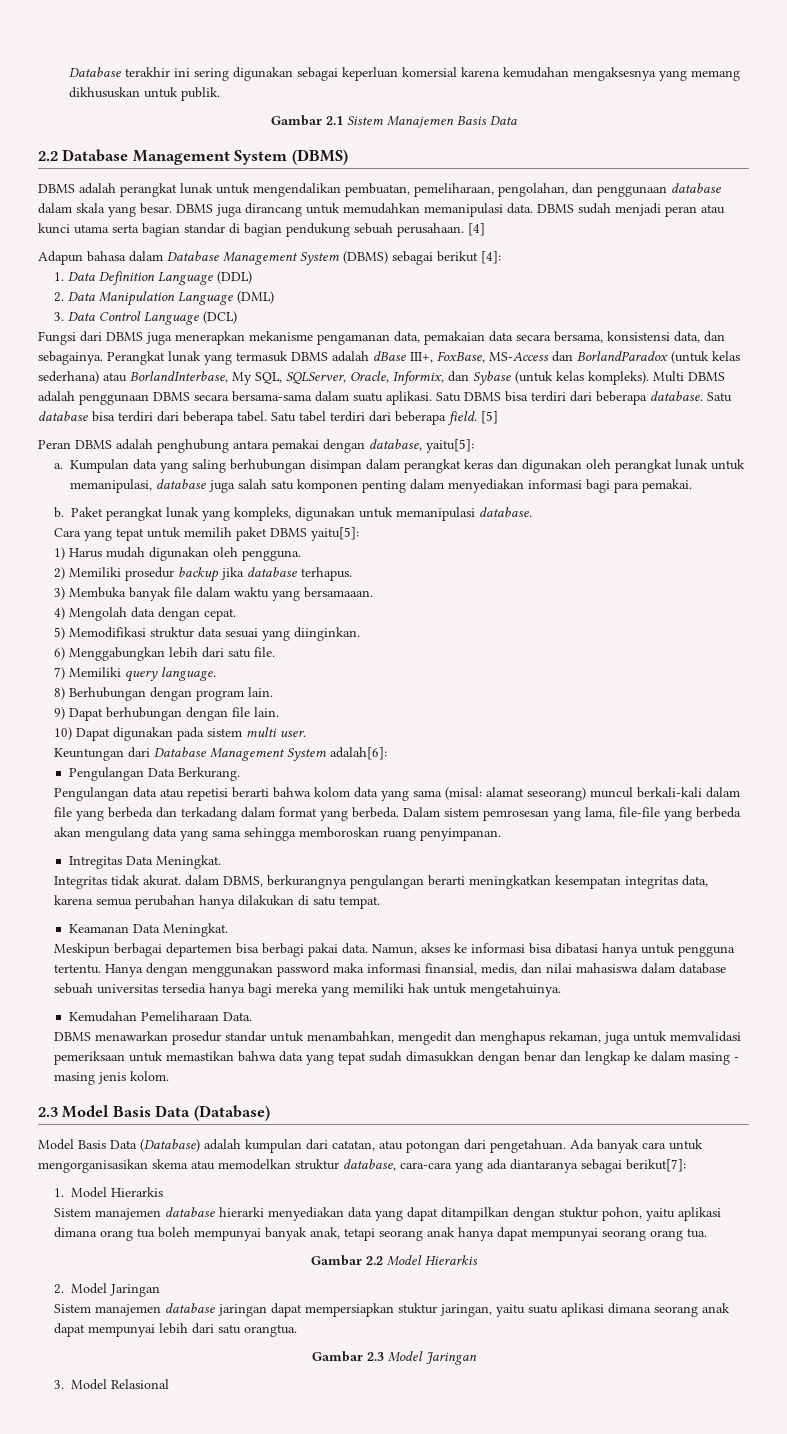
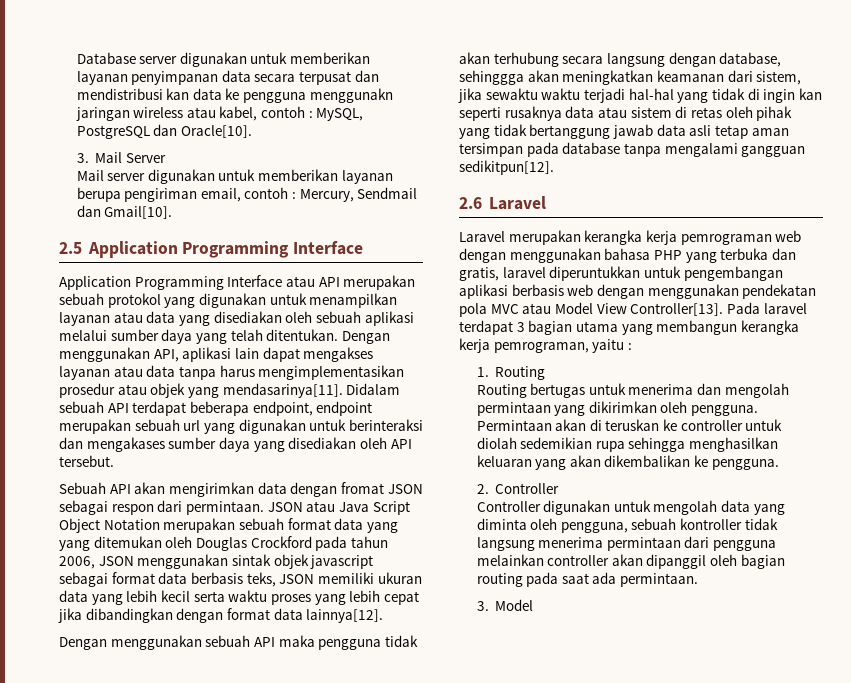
- Database terakhir ini sering digunakan sebagai keperluan komersial karena kemudahan mengaksesnya yang memang dikhususkan untuk publik.
- Gambar 2.1 Sistem Manajemen Basis Data
- 2.2 Database Management System (DBMS)
- DBMS adalah perangkat lunak untuk mengendalikan pembuatan, pemeliharaan, pengolahan, dan penggunaan database dalam skala yang besar. DBMS juga dirancang untuk memudahkan memanipulasi data. DBMS sudah menjadi peran atau kunci utama serta bagian standar di bagian pendukung sebuah perusahaan. [4]
- Adapun bahasa dalam Database Management System (DBMS) sebagai berikut [4]:
- 1. Data Definition Language (DDL)
- 2. Data Manipulation Language (DML)
- 3. Data Control Language (DCL)
- Fungsi dari DBMS juga menerapkan mekanisme pengamanan data, pemakaian data secara bersama, konsistensi data, dan sebagainya. Perangkat lunak yang termasuk DBMS adalah dBase III+, FoxBase, MS-Access dan BorlandParadox (untuk kelas sederhana) atau BorlandInterbase, My SQL, SQLServer, Oracle, Informix, dan Sybase (untuk kelas kompleks). Multi DBMS adalah penggunaan DBMS secara bersama-sama dalam suatu aplikasi. Satu DBMS bisa terdiri dari beberapa database. Satu database bisa terdiri dari beberapa tabel. Satu tabel terdiri dari beberapa field. [5]
- Peran DBMS adalah penghubung antara pemakai dengan database, yaitu[5]:
- a. Kumpulan data yang saling berhubungan disimpan dalam perangkat keras dan digunakan oleh perangkat lunak untuk memanipulasi, database juga salah satu komponen penting dalam menyediakan informasi bagi para pemakai.
- b. Paket perangkat lunak yang kompleks, digunakan untuk memanipulasi database.
- Cara yang tepat untuk memilih paket DBMS yaitu[5]:
- 1) Harus mudah digunakan oleh pengguna.
- 2) Memiliki prosedur backup jika database terhapus.
- 3) Membuka banyak file dalam waktu yang bersamaaan.
- 4) Mengolah data dengan cepat.
- 5) Memodifikasi struktur data sesuai yang diinginkan.
- 6) Menggabungkan lebih dari satu file.
- 7) Memiliki query language.
- 8) Berhubungan dengan program lain.
- 9) Dapat berhubungan dengan file lain.
- 10) Dapat digunakan pada sistem multi user.
- Keuntungan dari Database Management System adalah[6]:
- Pengulangan Data Berkurang.
- Pengulangan data atau repetisi berarti bahwa kolom data yang sama (misal: alamat seseorang) muncul berkali-kali dalam file yang berbeda dan terkadang dalam format yang berbeda. Dalam sistem pemrosesan yang lama, file-file yang berbeda akan mengulang data yang sama sehingga memboroskan ruang penyimpanan.
- Intregitas Data Meningkat.
- Integritas tidak akurat. dalam DBMS, berkurangnya pengulangan berarti meningkatkan kesempatan integritas data, karena semua perubahan hanya dilakukan di satu tempat.
- Keamanan Data Meningkat.
- Meskipun berbagai departemen bisa berbagi pakai data. Namun, akses ke informasi bisa dibatasi hanya untuk pengguna tertentu. Hanya dengan menggunakan password maka informasi finansial, medis, dan nilai mahasiswa dalam database sebuah universitas tersedia hanya bagi mereka yang memiliki hak untuk mengetahuinya.
- Kemudahan Pemeliharaan Data.
- DBMS menawarkan prosedur standar untuk menambahkan, mengedit dan menghapus rekaman, juga untuk memvalidasi pemeriksaan untuk memastikan bahwa data yang tepat sudah dimasukkan dengan benar dan lengkap ke dalam masing - masing jenis kolom.
- 2.3 Model Basis Data (Database)
- Model Basis Data (Database) adalah kumpulan dari catatan, atau potongan dari pengetahuan. Ada banyak cara untuk mengorganisasikan skema atau memodelkan struktur database, cara-cara yang ada diantaranya sebagai berikut[7]:
- 1. Model Hierarkis
- Sistem manajemen database hierarki menyediakan data yang dapat ditampilkan dengan stuktur pohon, yaitu aplikasi dimana orang tua boleh mempunyai banyak anak, tetapi seorang anak hanya dapat mempunyai seorang orang tua.
- Gambar 2.2 Model Hierarkis
- 2. Model Jaringan
- Sistem manajemen database jaringan dapat mempersiapkan stuktur jaringan, yaitu suatu aplikasi dimana seorang anak dapat mempunyai lebih dari satu orangtua.
- Gambar 2.3 Model Jaringan
- 3. Model Relasional
+ Database server digunakan untuk memberikan layanan penyimpanan data secara terpusat dan mendistribusi kan data ke pengguna menggunakn jaringan wireless atau kabel, contoh : MySQL, PostgreSQL dan Oracle[10].
+ 3. Mail Server
+ Mail server digunakan untuk memberikan layanan berupa pengiriman email, contoh : Mercury, Sendmail dan Gmail[10].
+ 2.5 Application Programming Interface
+ Application Programming Interface atau API merupakan sebuah protokol yang digunakan untuk menampilkan layanan atau data yang disediakan oleh sebuah aplikasi melalui sumber daya yang telah ditentukan. Dengan menggunakan API, aplikasi lain dapat mengakses layanan atau data tanpa harus mengimplementasikan prosedur atau objek yang mendasarinya[11]. Didalam sebuah API terdapat beberapa endpoint, endpoint merupakan sebuah url yang digunakan untuk berinteraksi dan mengakases sumber daya yang disediakan oleh API tersebut.
+ Sebuah API akan mengirimkan data dengan fromat JSON sebagai respon dari permintaan. JSON atau Java Script Object Notation merupakan sebuah format data yang yang ditemukan oleh Douglas Crockford pada tahun 2006, JSON menggunakan sintak objek javascript sebagai format data berbasis teks, JSON memiliki ukuran data yang lebih kecil serta waktu proses yang lebih cepat jika dibandingkan dengan format data lainnya[12].
+ Dengan menggunakan sebuah API maka pengguna tidak akan terhubung secara langsung dengan database, sehinggga akan meningkatkan keamanan dari sistem, jika sewaktu waktu terjadi hal-hal yang tidak di ingin kan seperti rusaknya data atau sistem di retas oleh pihak yang tidak bertanggung jawab data asli tetap aman tersimpan pada database tanpa mengalami gangguan sedikitpun[12].
+ 2.6 Laravel
+ Laravel merupakan kerangka kerja pemrograman web dengan menggunakan bahasa PHP yang terbuka dan gratis, laravel diperuntukkan untuk pengembangan aplikasi berbasis web dengan menggunakan pendekatan pola MVC atau Model View Controller[13]. Pada laravel terdapat 3 bagian utama yang membangun kerangka kerja pemrograman, yaitu :
+ 1. Routing
+ Routing bertugas untuk menerima dan mengolah permintaan yang dikirimkan oleh pengguna. Permintaan akan di teruskan ke controller untuk diolah sedemikian rupa sehingga menghasilkan keluaran yang akan dikembalikan ke pengguna.
+ 2. Controller
+ Controller digunakan untuk mengolah data yang diminta oleh pengguna, sebuah kontroller tidak langsung menerima permintaan dari pengguna melainkan controller akan dipanggil oleh bagian routing pada saat ada permintaan.
+ 3. Model

